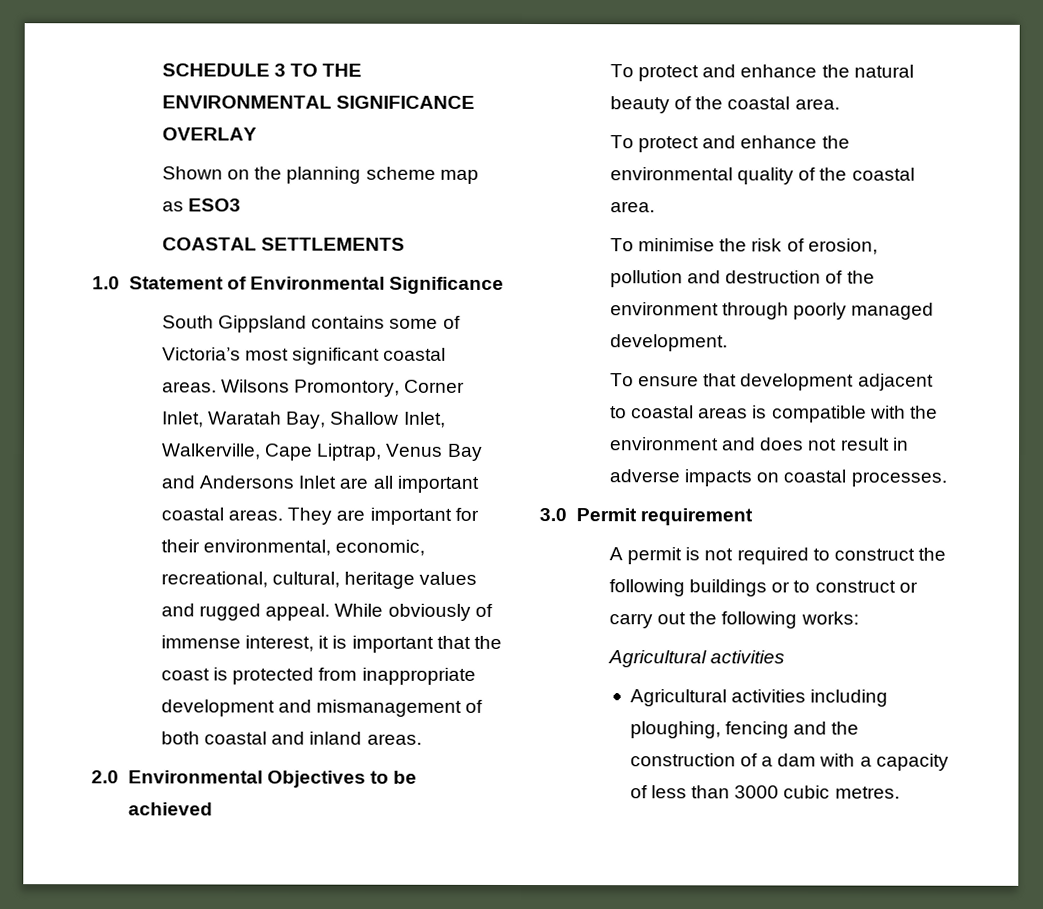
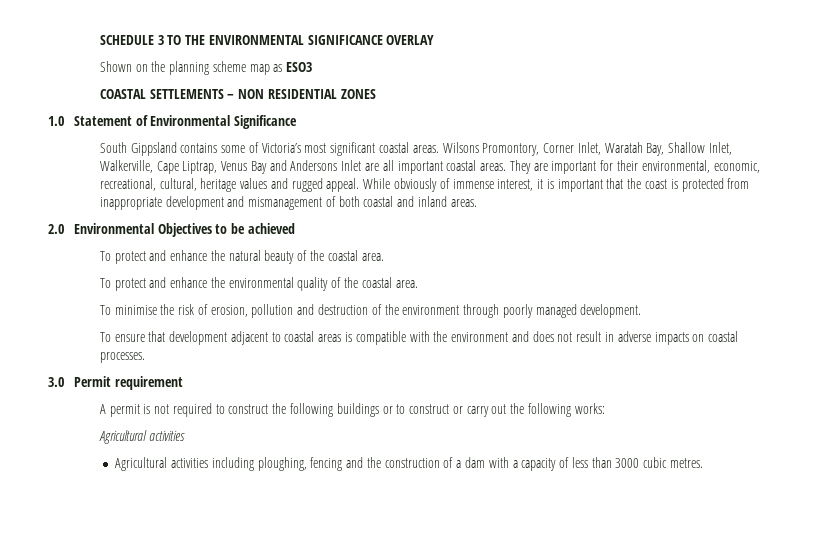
- COASTAL SETTLEMENTS
+ COASTAL SETTLEMENTS – NON RESIDENTIAL ZONES

